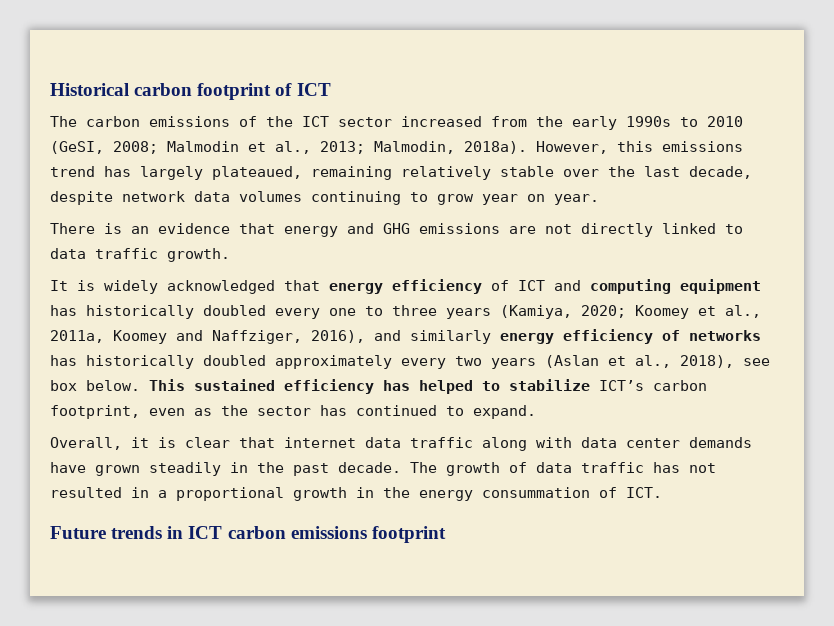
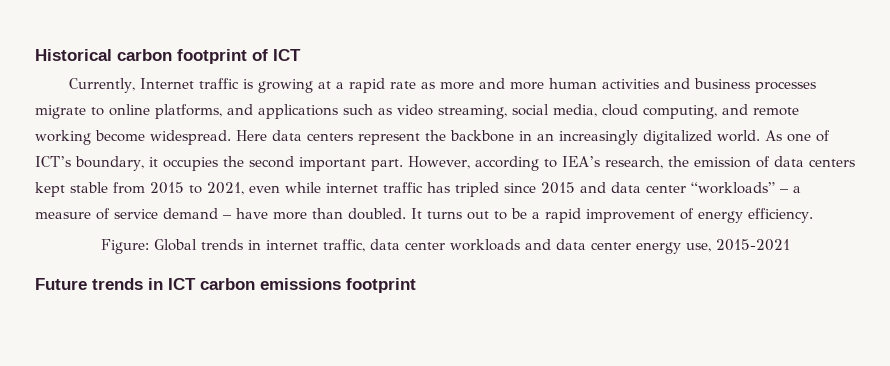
- The carbon emissions of the ICT sector increased from the early 1990s to 2010 (GeSI, 2008; Malmodin et al., 2013; Malmodin, 2018a). However, this emissions trend has largely plateaued, remaining relatively stable over the last decade, despite network data volumes continuing to grow year on year.
- There is an evidence that energy and GHG emissions are not directly linked to data traffic growth.
- It is widely acknowledged that energy efficiency of ICT and computing equipment has historically doubled every one to three years (Kamiya, 2020; Koomey et al., 2011a, Koomey and Naffziger, 2016), and similarly energy efficiency of networks has historically doubled approximately every two years (Aslan et al., 2018), see box below. This sustained efficiency has helped to stabilize ICT’s carbon footprint, even as the sector has continued to expand.
- Overall, it is clear that internet data traffic along with data center demands have grown steadily in the past decade. The growth of data traffic has not resulted in a proportional growth in the energy consummation of ICT.
+ Currently, Internet traffic is growing at a rapid rate as more and more human activities and business processes migrate to online platforms, and applications such as video streaming, social media, cloud computing, and remote working become widespread. Here data centers represent the backbone in an increasingly digitalized world. As one of ICT’s boundary, it occupies the second important part. However, according to IEA’s research, the emission of data centers kept stable from 2015 to 2021, even while internet traffic has tripled since 2015 and data center “workloads” – a measure of service demand – have more than doubled. It turns out to be a rapid improvement of energy efficiency.
+ Figure: Global trends in internet traffic, data center workloads and data center energy use, 2015-2021

